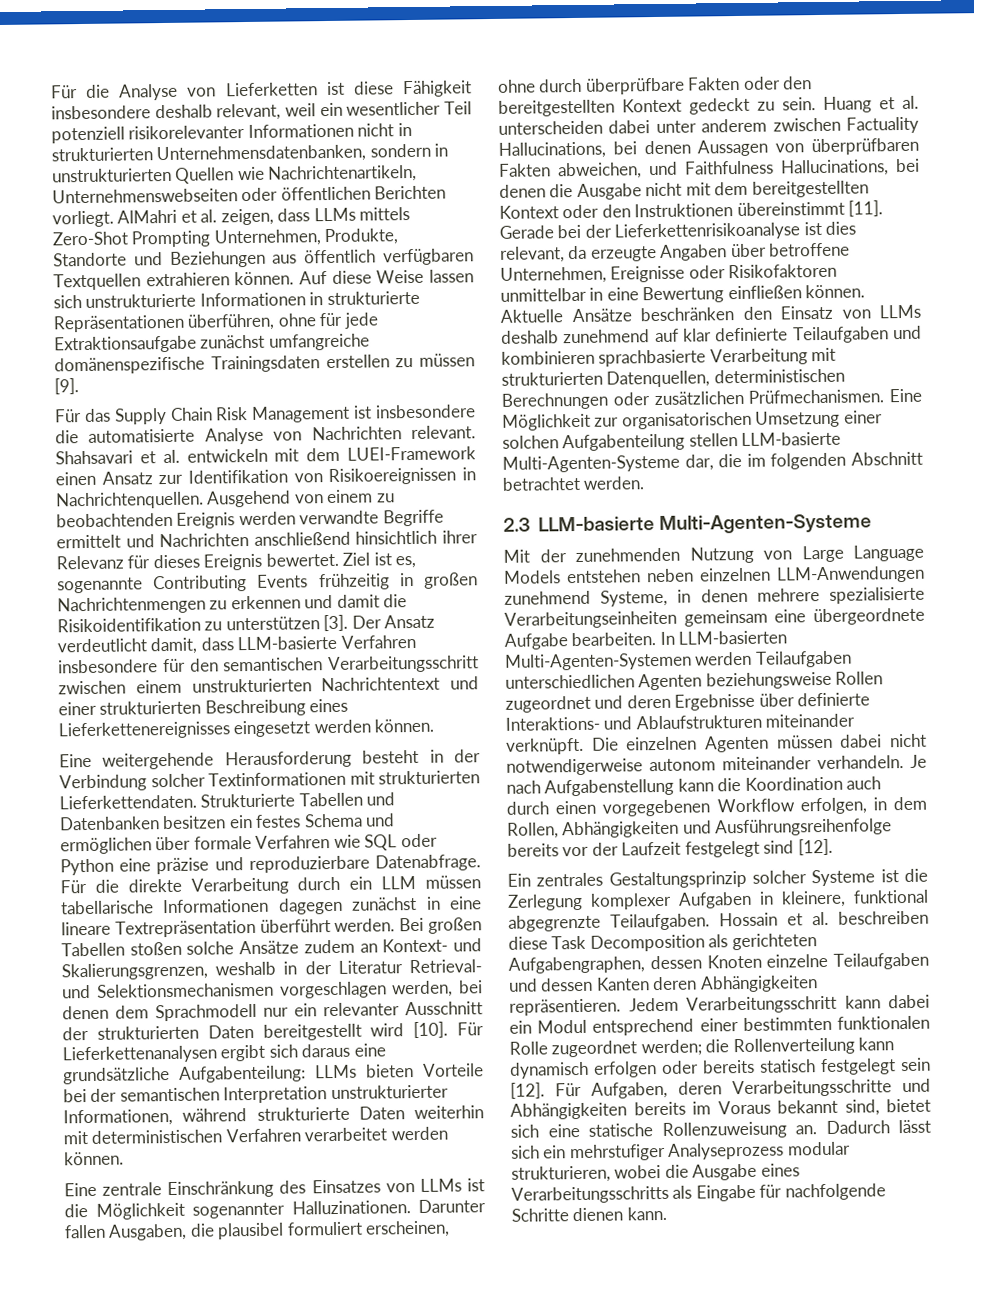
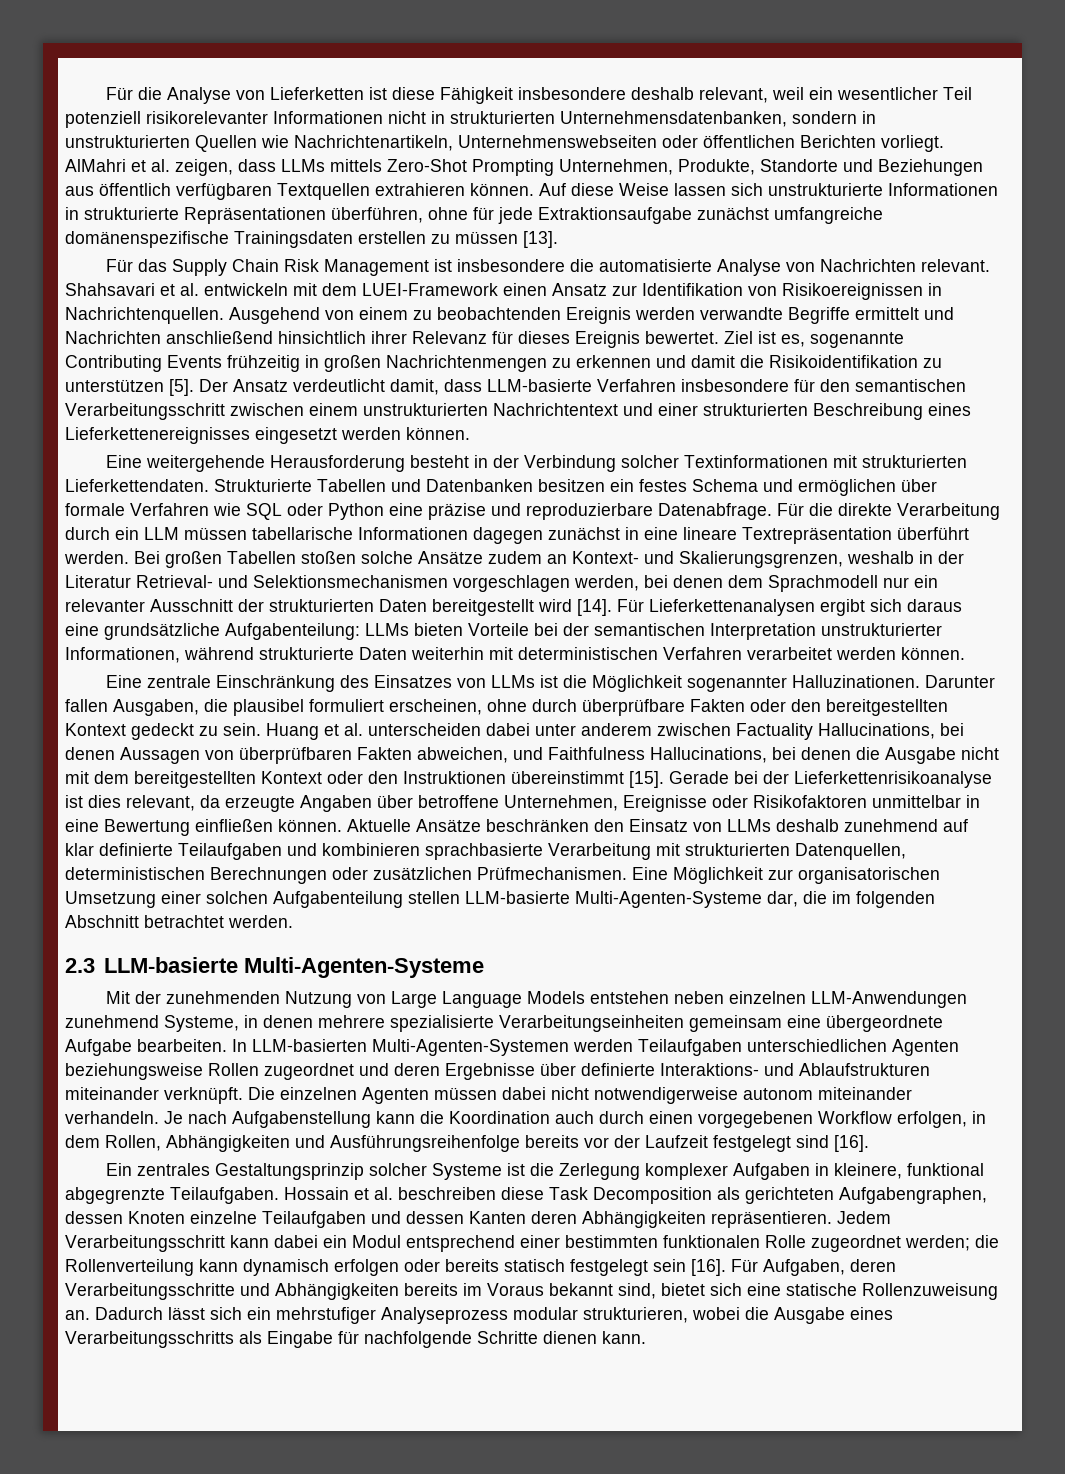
- Auf diese Weise lassen sich unstrukturierte Informationen in strukturierte Repräsentationen überführen, ohne für jede Extraktionsaufgabe zunächst umfangreiche domänenspezifische Trainingsdaten erstellen zu müssen [9].
+ Auf diese Weise lassen sich unstrukturierte Informationen in strukturierte Repräsentationen überführen, ohne für jede Extraktionsaufgabe zunächst umfangreiche domänenspezifische Trainingsdaten erstellen zu müssen [13].
- Ziel ist es, sogenannte Contributing Events frühzeitig in großen Nachrichtenmengen zu erkennen und damit die Risikoidentifikation zu unterstützen [3].
+ Ziel ist es, sogenannte Contributing Events frühzeitig in großen Nachrichtenmengen zu erkennen und damit die Risikoidentifikation zu unterstützen [5].
- Bei großen Tabellen stoßen solche Ansätze zudem an Kontext- und Skalierungsgrenzen, weshalb in der Literatur Retrieval- und Selektionsmechanismen vorgeschlagen werden, bei denen dem Sprachmodell nur ein relevanter Ausschnitt der strukturierten Daten bereitgestellt wird [10].
+ Bei großen Tabellen stoßen solche Ansätze zudem an Kontext- und Skalierungsgrenzen, weshalb in der Literatur Retrieval- und Selektionsmechanismen vorgeschlagen werden, bei denen dem Sprachmodell nur ein relevanter Ausschnitt der strukturierten Daten bereitgestellt wird [14].
- Huang et al. unterscheiden dabei unter anderem zwischen Factuality Hallucinations, bei denen Aussagen von überprüfbaren Fakten abweichen, und Faithfulness Hallucinations, bei denen die Ausgabe nicht mit dem bereitgestellten Kontext oder den Instruktionen übereinstimmt [11].
+ Huang et al. unterscheiden dabei unter anderem zwischen Factuality Hallucinations, bei denen Aussagen von überprüfbaren Fakten abweichen, und Faithfulness Hallucinations, bei denen die Ausgabe nicht mit dem bereitgestellten Kontext oder den Instruktionen übereinstimmt [15].
- Je nach Aufgabenstellung kann die Koordination auch durch einen vorgegebenen Workflow erfolgen, in dem Rollen, Abhängigkeiten und Ausführungsreihenfolge bereits vor der Laufzeit festgelegt sind [12].
+ Je nach Aufgabenstellung kann die Koordination auch durch einen vorgegebenen Workflow erfolgen, in dem Rollen, Abhängigkeiten und Ausführungsreihenfolge bereits vor der Laufzeit festgelegt sind [16].
- Jedem Verarbeitungsschritt kann dabei ein Modul entsprechend einer bestimmten funktionalen Rolle zugeordnet werden; die Rollenverteilung kann dynamisch erfolgen oder bereits statisch festgelegt sein [12].
+ Jedem Verarbeitungsschritt kann dabei ein Modul entsprechend einer bestimmten funktionalen Rolle zugeordnet werden; die Rollenverteilung kann dynamisch erfolgen oder bereits statisch festgelegt sein [16].

